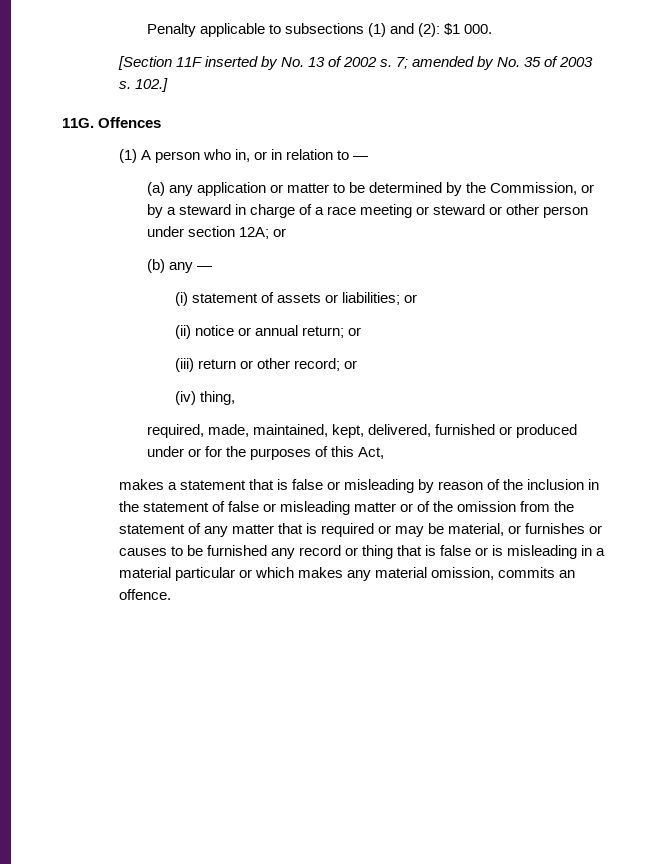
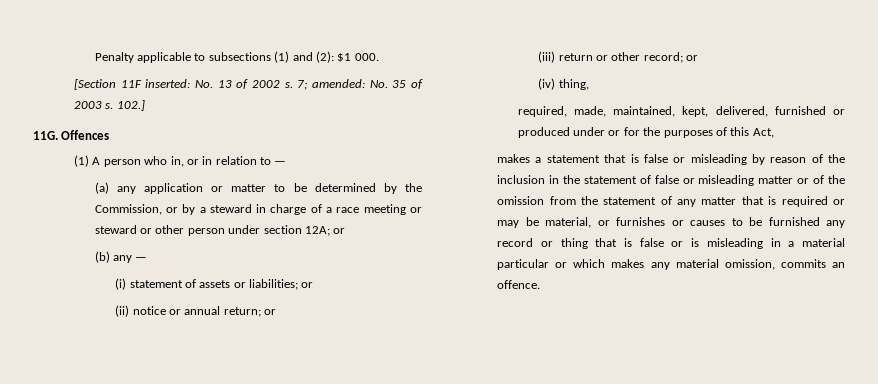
- [Section 11F inserted by No. 13 of 2002 s.
+ [Section 11F inserted: No. 13 of 2002 s.
- 7; amended by No. 35 of 2003 s.
+ 7; amended: No. 35 of 2003 s.

